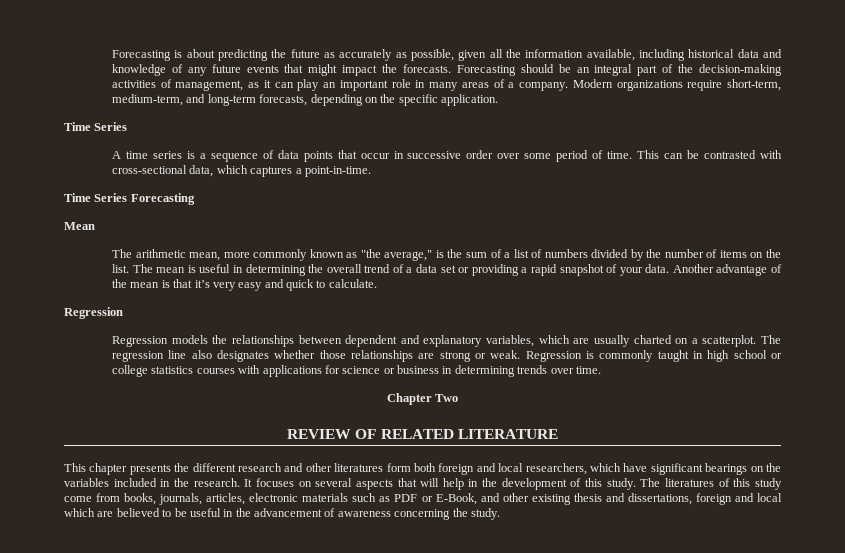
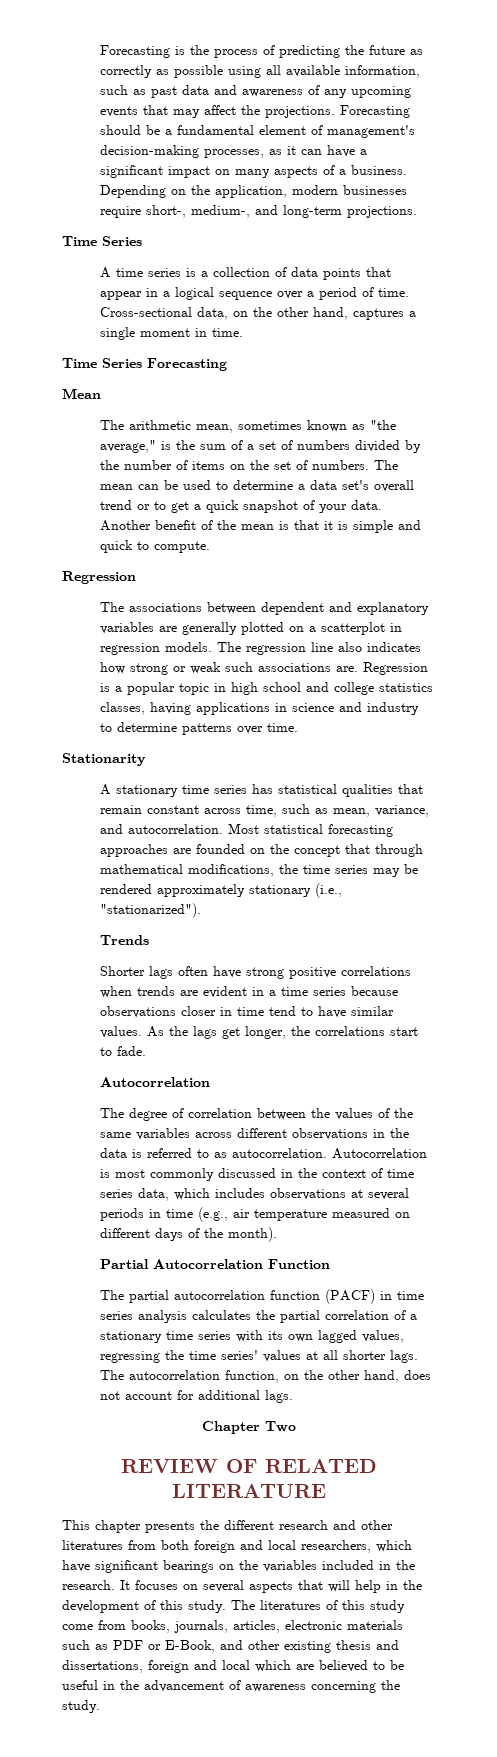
- Forecasting is about predicting the future as accurately as possible, given all the information available, including historical data and knowledge of any future events that might impact the forecasts. Forecasting should be an integral part of the decision-making activities of management, as it can play an important role in many areas of a company. Modern organizations require short-term, medium-term, and long-term forecasts, depending on the specific application.
+ Forecasting is the process of predicting the future as correctly as possible using all available information, such as past data and awareness of any upcoming events that may affect the projections. Forecasting should be a fundamental element of management's decision-making processes, as it can have a significant impact on many aspects of a business. Depending on the application, modern businesses require short-, medium-, and long-term projections.
- A time series is a sequence of data points that occur in successive order over some period of time. This can be contrasted with cross-sectional data, which captures a point-in-time.
+ A time series is a collection of data points that appear in a logical sequence over a period of time. Cross-sectional data, on the other hand, captures a single moment in time.
- The arithmetic mean, more commonly known as "the average," is the sum of a list of numbers divided by the number of items on the list. The mean is useful in determining the overall trend of a data set or providing a rapid snapshot of your data.
+ The arithmetic mean, sometimes known as "the average," is the sum of a set of numbers divided by the number of items on the set of numbers. The mean can be used to determine a data set's overall trend or to get a quick snapshot of your data.
- Another advantage of the mean is that it’s very easy and quick to calculate.
+ Another benefit of the mean is that it is simple and quick to compute.
- Regression models the relationships between dependent and explanatory variables, which are usually charted on a scatterplot. The regression line also designates whether those relationships are strong or weak. Regression is commonly taught in high school or college statistics courses with applications for science or business in determining trends over time.
+ The associations between dependent and explanatory variables are generally plotted on a scatterplot in regression models. The regression line also indicates how strong or weak such associations are. Regression is a popular topic in high school and college statistics classes, having applications in science and industry to determine patterns over time.
+ Stationarity
+ A stationary time series has statistical qualities that remain constant across time, such as mean, variance, and autocorrelation. Most statistical forecasting approaches are founded on the concept that through mathematical modifications, the time series may be rendered approximately stationary (i.e., "stationarized").
+ Trends
+ Shorter lags often have strong positive correlations when trends are evident in a time series because observations closer in time tend to have similar values. As the lags get longer, the correlations start to fade.
+ Autocorrelation
+ The degree of correlation between the values of the same variables across different observations in the data is referred to as autocorrelation. Autocorrelation is most commonly discussed in the context of time series data, which includes observations at several periods in time (e.g., air temperature measured on different days of the month).
+ Partial Autocorrelation Function
+ The partial autocorrelation function (PACF) in time series analysis calculates the partial correlation of a stationary time series with its own lagged values, regressing the time series' values at all shorter lags. The autocorrelation function, on the other hand, does not account for additional lags.
- This chapter presents the different research and other literatures form both foreign and local researchers, which have significant bearings on the variables included in the research.
+ This chapter presents the different research and other literatures from both foreign and local researchers, which have significant bearings on the variables included in the research.

